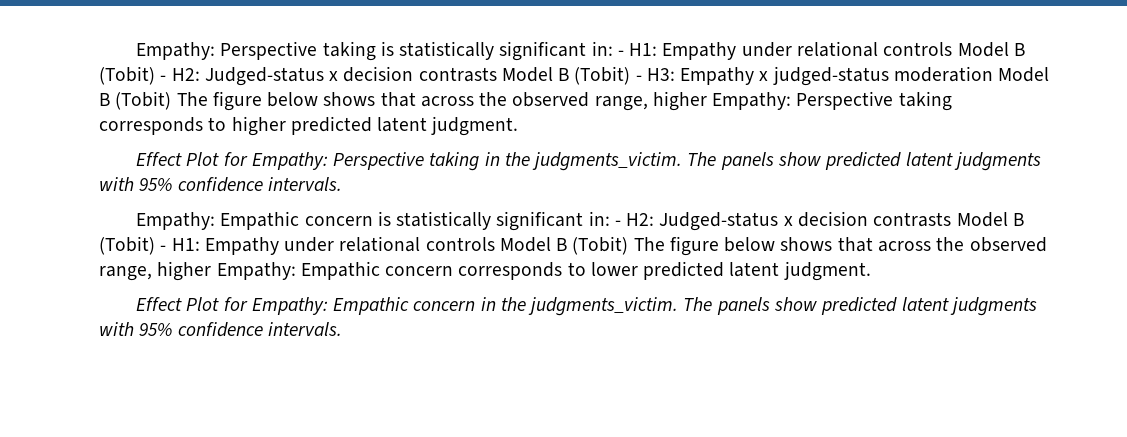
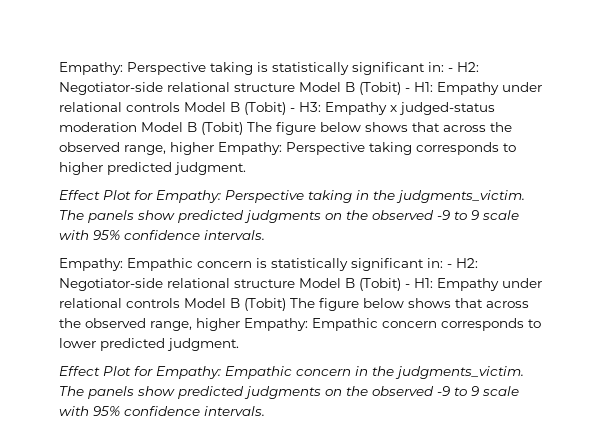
- Empathy: Perspective taking is statistically significant in: - H1: Empathy under relational controls Model B (Tobit) - H2: Judged-status x decision contrasts Model B (Tobit) - H3: Empathy x judged-status moderation Model B (Tobit) The figure below shows that across the observed range, higher Empathy: Perspective taking corresponds to higher predicted latent judgment.
+ Empathy: Perspective taking is statistically significant in: - H2: Negotiator-side relational structure Model B (Tobit) - H1: Empathy under relational controls Model B (Tobit) - H3: Empathy x judged-status moderation Model B (Tobit) The figure below shows that across the observed range, higher Empathy: Perspective taking corresponds to higher predicted judgment.
- Effect Plot for Empathy: Perspective taking in the judgments_victim. The panels show predicted latent judgments with 95% confidence intervals.
+ Effect Plot for Empathy: Perspective taking in the judgments_victim. The panels show predicted judgments on the observed -9 to 9 scale with 95% confidence intervals.
- Empathy: Empathic concern is statistically significant in: - H2: Judged-status x decision contrasts Model B (Tobit) - H1: Empathy under relational controls Model B (Tobit) The figure below shows that across the observed range, higher Empathy: Empathic concern corresponds to lower predicted latent judgment.
+ Empathy: Empathic concern is statistically significant in: - H2: Negotiator-side relational structure Model B (Tobit) - H1: Empathy under relational controls Model B (Tobit) The figure below shows that across the observed range, higher Empathy: Empathic concern corresponds to lower predicted judgment.
- Effect Plot for Empathy: Empathic concern in the judgments_victim. The panels show predicted latent judgments with 95% confidence intervals.
+ Effect Plot for Empathy: Empathic concern in the judgments_victim. The panels show predicted judgments on the observed -9 to 9 scale with 95% confidence intervals.

